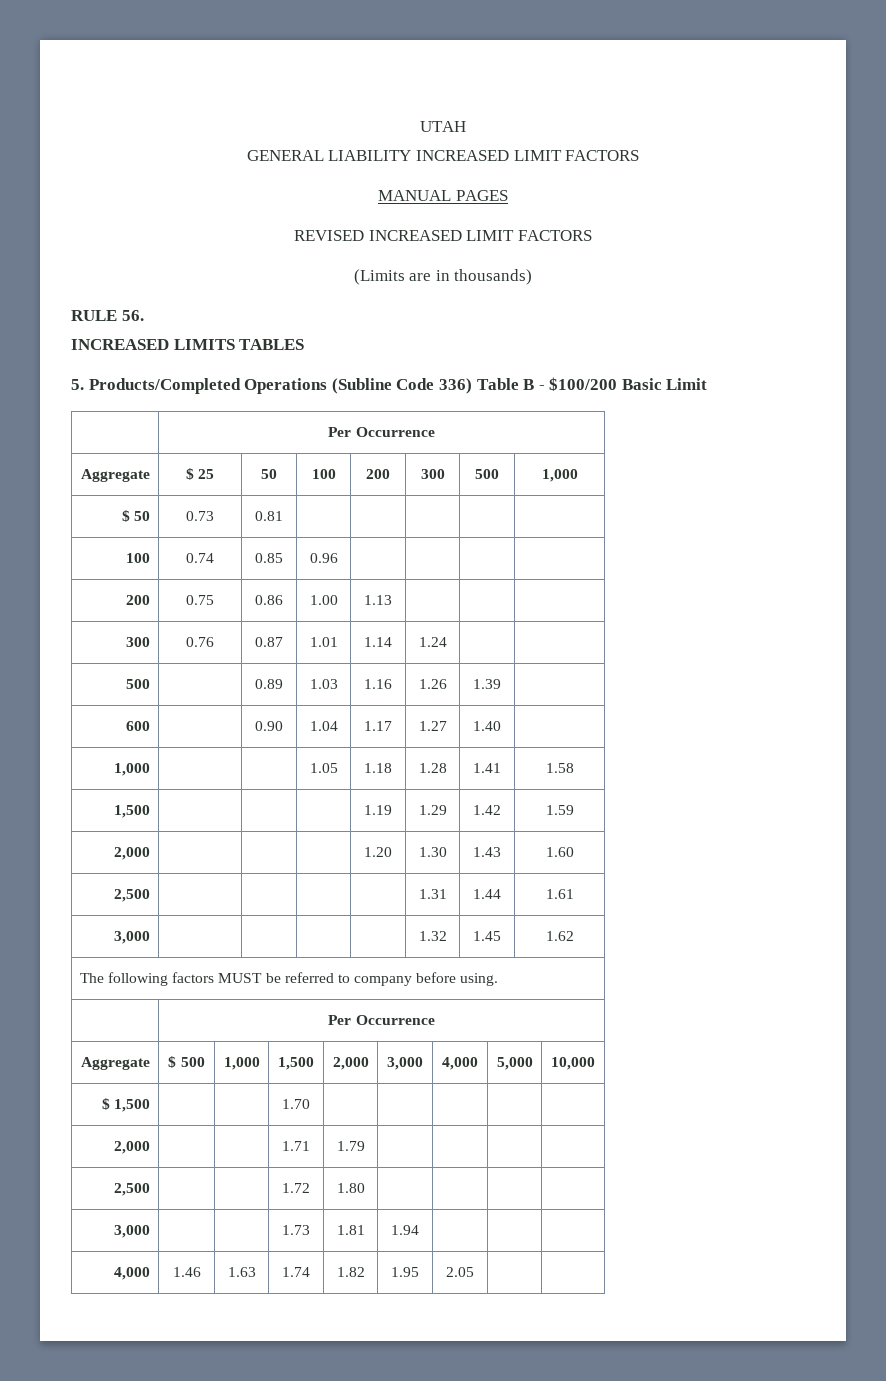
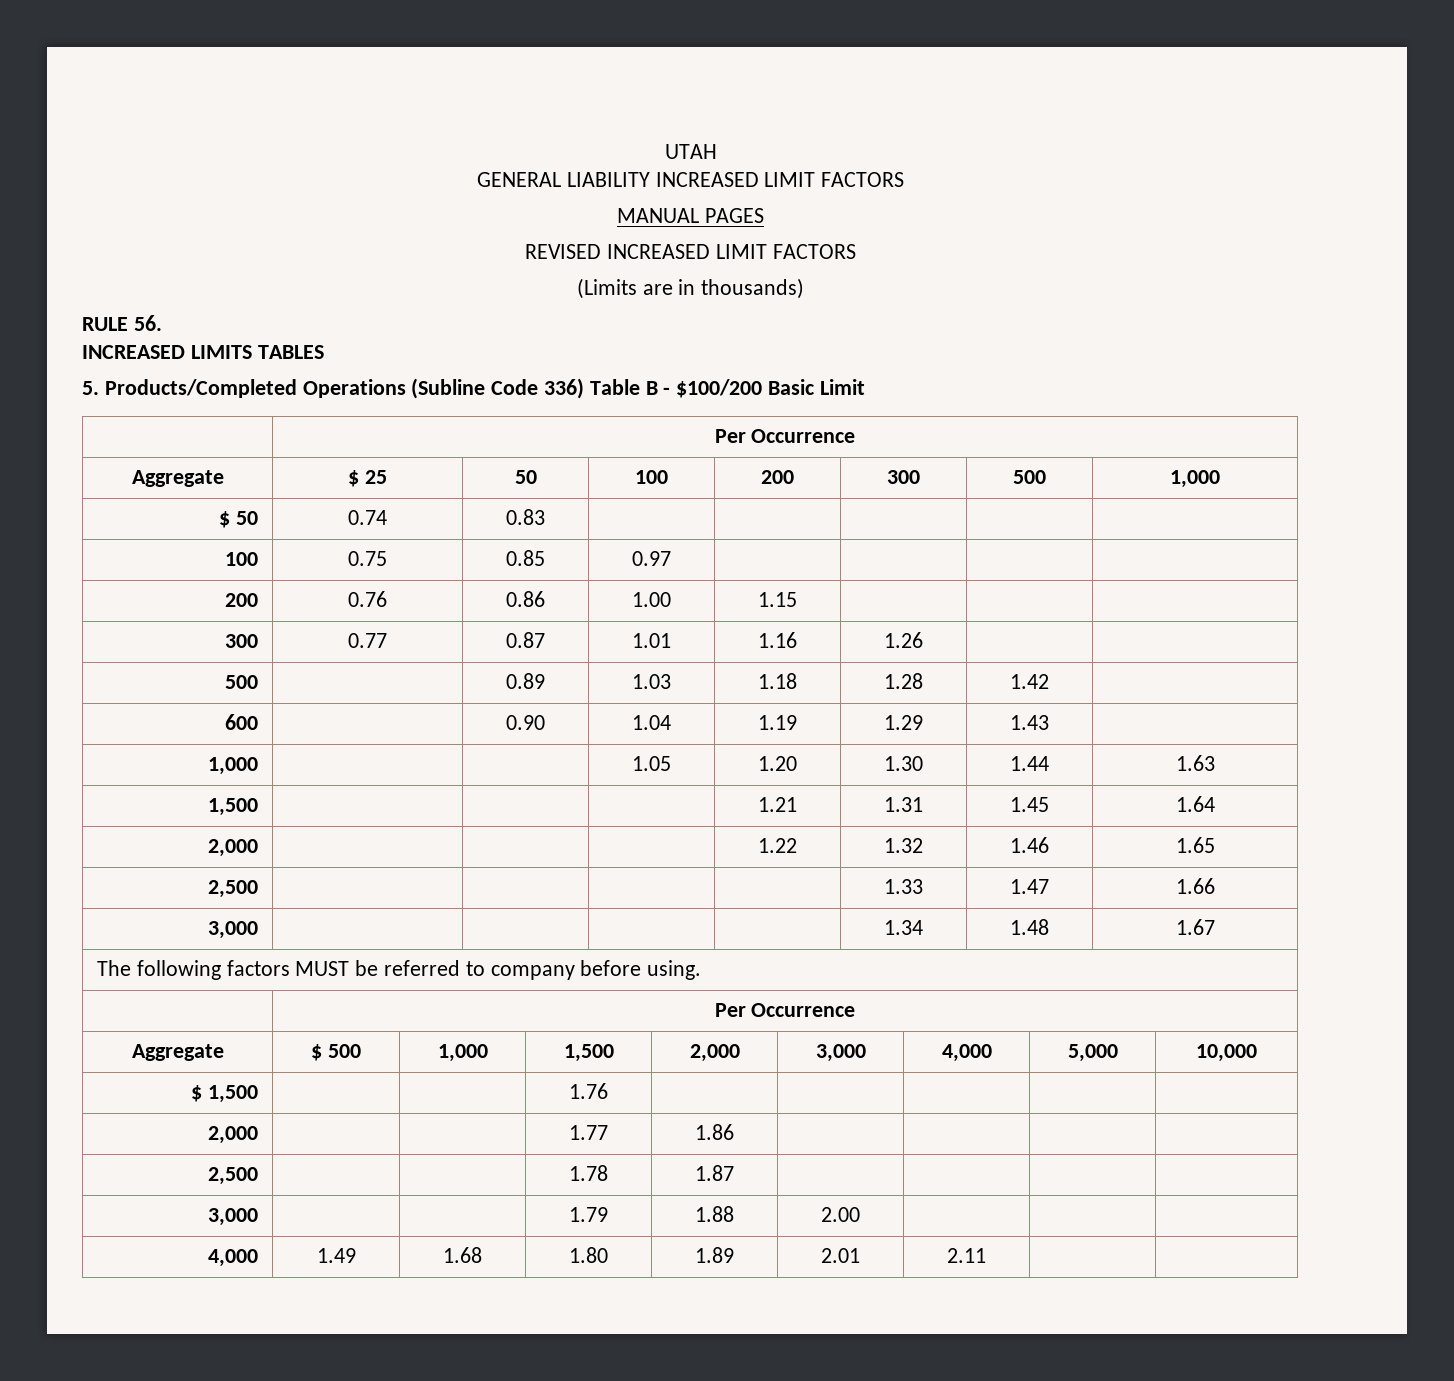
- $ 50 | 0.73 | 0.81 | | | | |
- 100 | 0.74 | 0.85 | 0.96 | | | |
- 200 | 0.75 | 0.86 | 1.00 | 1.13 | | |
- 300 | 0.76 | 0.87 | 1.01 | 1.14 | 1.24 | |
+ $ 50 | 0.74 | 0.83 | | | | |
+ 100 | 0.75 | 0.85 | 0.97 | | | |
+ 200 | 0.76 | 0.86 | 1.00 | 1.15 | | |
+ 300 | 0.77 | 0.87 | 1.01 | 1.16 | 1.26 | |
- 500 | | 0.89 | 1.03 | 1.16 | 1.26 | 1.39 |
+ 500 | | 0.89 | 1.03 | 1.18 | 1.28 | 1.42 |
- 600 | | 0.90 | 1.04 | 1.17 | 1.27 | 1.40 |
+ 600 | | 0.90 | 1.04 | 1.19 | 1.29 | 1.43 |
- 1,000 | | | 1.05 | 1.18 | 1.28 | 1.41 | 1.58
- 1,500 | | | | 1.19 | 1.29 | 1.42 | 1.59
- 2,000 | | | | 1.20 | 1.30 | 1.43 | 1.60
- 2,500 | | | | | 1.31 | 1.44 | 1.61
- 3,000 | | | | | 1.32 | 1.45 | 1.62
+ 1,000 | | | 1.05 | 1.20 | 1.30 | 1.44 | 1.63
+ 1,500 | | | | 1.21 | 1.31 | 1.45 | 1.64
+ 2,000 | | | | 1.22 | 1.32 | 1.46 | 1.65
+ 2,500 | | | | | 1.33 | 1.47 | 1.66
+ 3,000 | | | | | 1.34 | 1.48 | 1.67
- $ 1,500 | | | 1.70 | | | | |
- 2,000 | | | 1.71 | 1.79 | | | |
- 2,500 | | | 1.72 | 1.80 | | | |
- 3,000 | | | 1.73 | 1.81 | 1.94 | | |
- 4,000 | 1.46 | 1.63 | 1.74 | 1.82 | 1.95 | 2.05 | |
+ $ 1,500 | | | 1.76 | | | | |
+ 2,000 | | | 1.77 | 1.86 | | | |
+ 2,500 | | | 1.78 | 1.87 | | | |
+ 3,000 | | | 1.79 | 1.88 | 2.00 | | |
+ 4,000 | 1.49 | 1.68 | 1.80 | 1.89 | 2.01 | 2.11 | |

